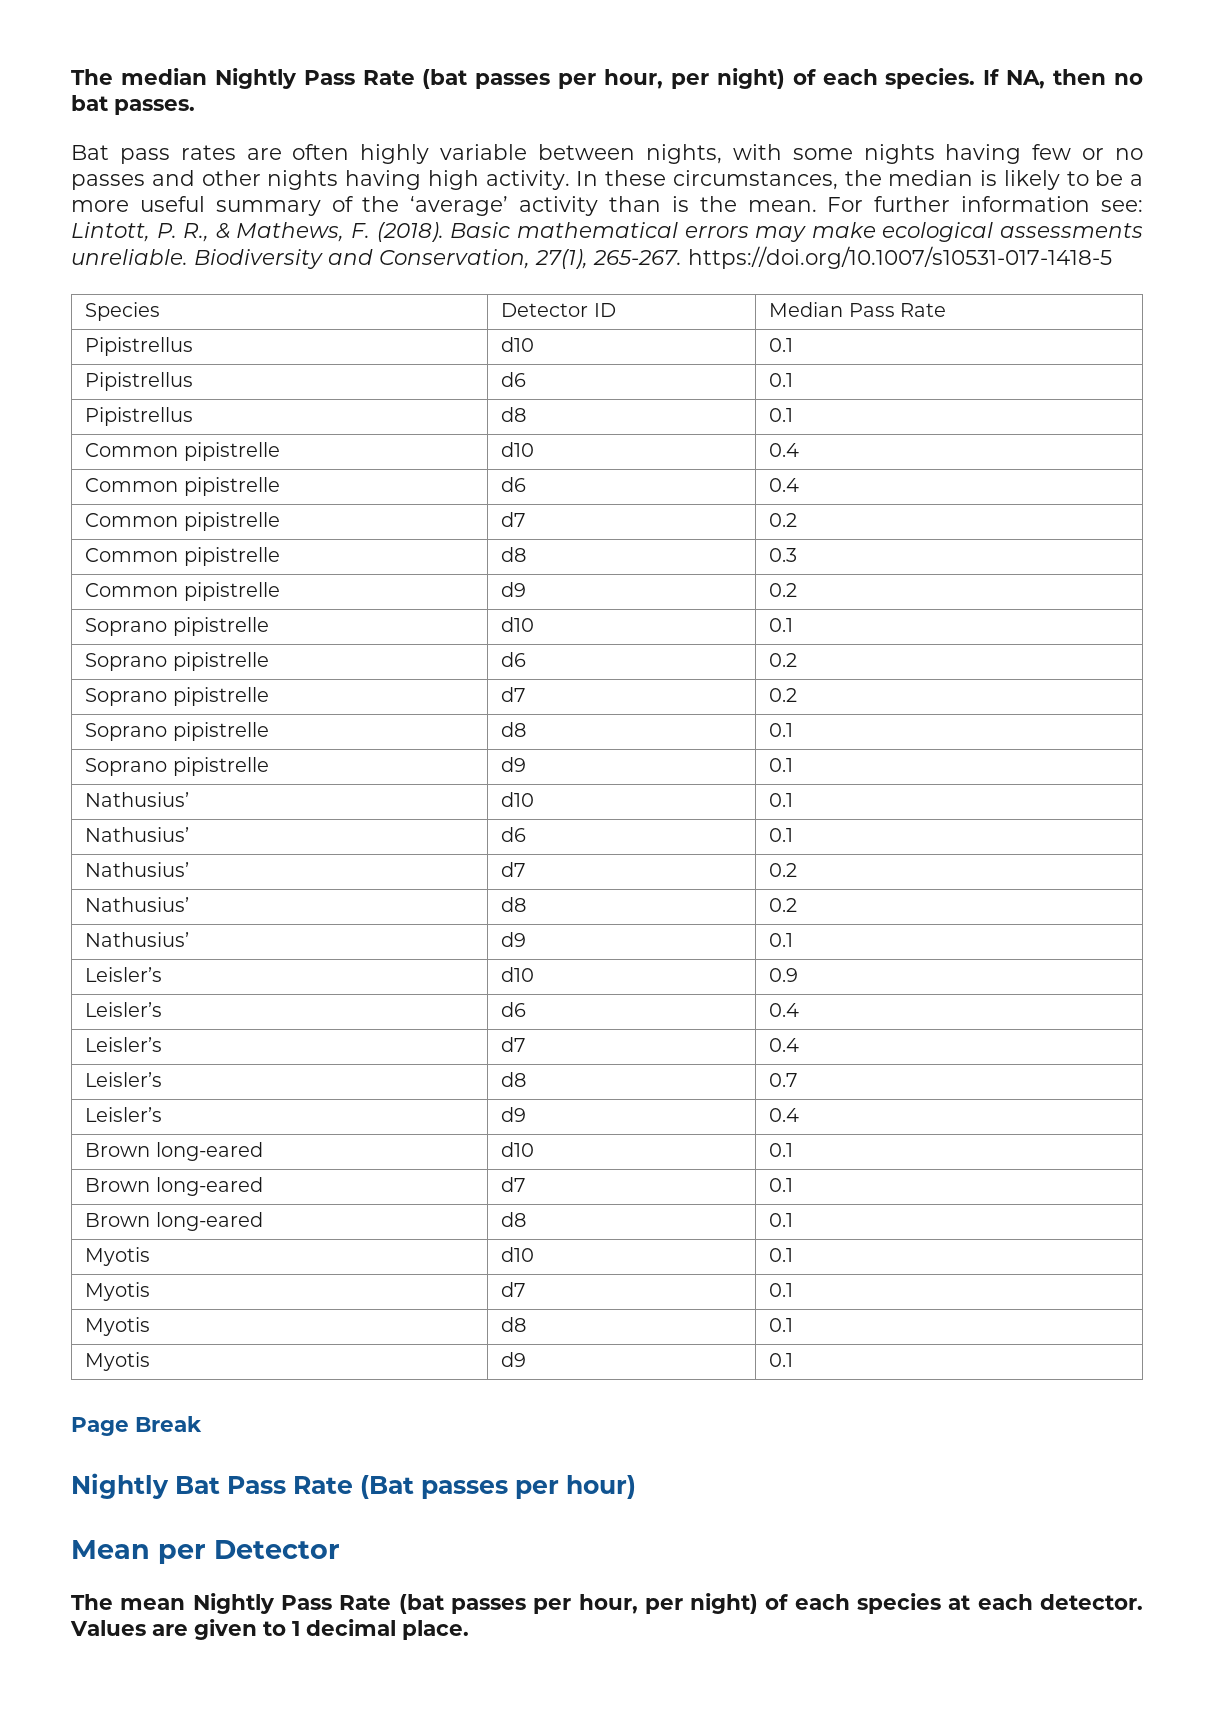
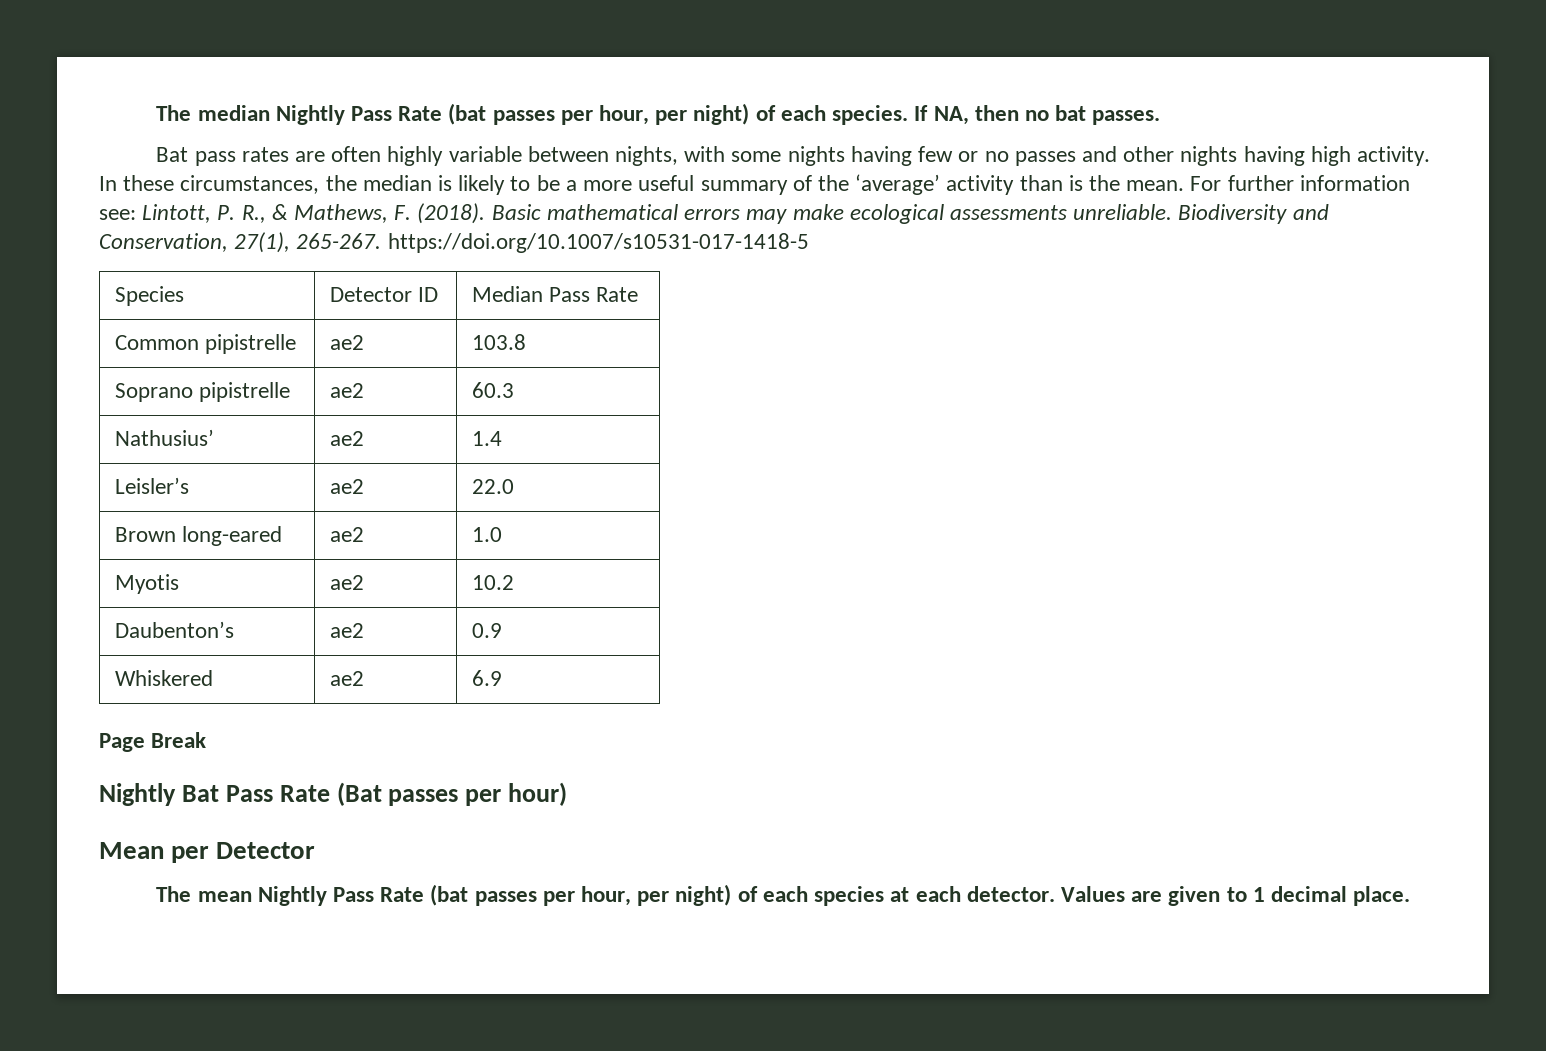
- Pipistrellus | d10 | 0.1
- Pipistrellus | d6 | 0.1
- Pipistrellus | d8 | 0.1
- Common pipistrelle | d10 | 0.4
- Common pipistrelle | d6 | 0.4
- Common pipistrelle | d7 | 0.2
- Common pipistrelle | d8 | 0.3
- Common pipistrelle | d9 | 0.2
- Soprano pipistrelle | d10 | 0.1
- Soprano pipistrelle | d6 | 0.2
- Soprano pipistrelle | d7 | 0.2
- Soprano pipistrelle | d8 | 0.1
- Soprano pipistrelle | d9 | 0.1
- Nathusius’ | d10 | 0.1
- Nathusius’ | d6 | 0.1
- Nathusius’ | d7 | 0.2
- Nathusius’ | d8 | 0.2
- Nathusius’ | d9 | 0.1
- Leisler’s | d10 | 0.9
- Leisler’s | d6 | 0.4
- Leisler’s | d7 | 0.4
- Leisler’s | d8 | 0.7
- Leisler’s | d9 | 0.4
- Brown long-eared | d10 | 0.1
- Brown long-eared | d7 | 0.1
- Brown long-eared | d8 | 0.1
- Myotis | d10 | 0.1
- Myotis | d7 | 0.1
- Myotis | d8 | 0.1
- Myotis | d9 | 0.1
+ Common pipistrelle | ae2 | 103.8
+ Soprano pipistrelle | ae2 | 60.3
+ Nathusius’ | ae2 | 1.4
+ Leisler’s | ae2 | 22.0
+ Brown long-eared | ae2 | 1.0
+ Myotis | ae2 | 10.2
+ Daubenton’s | ae2 | 0.9
+ Whiskered | ae2 | 6.9

